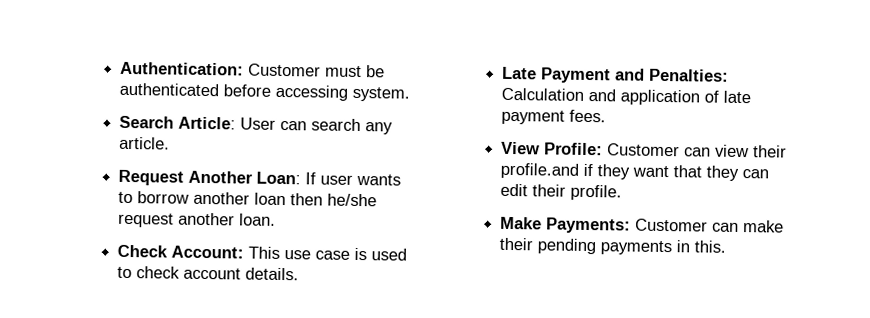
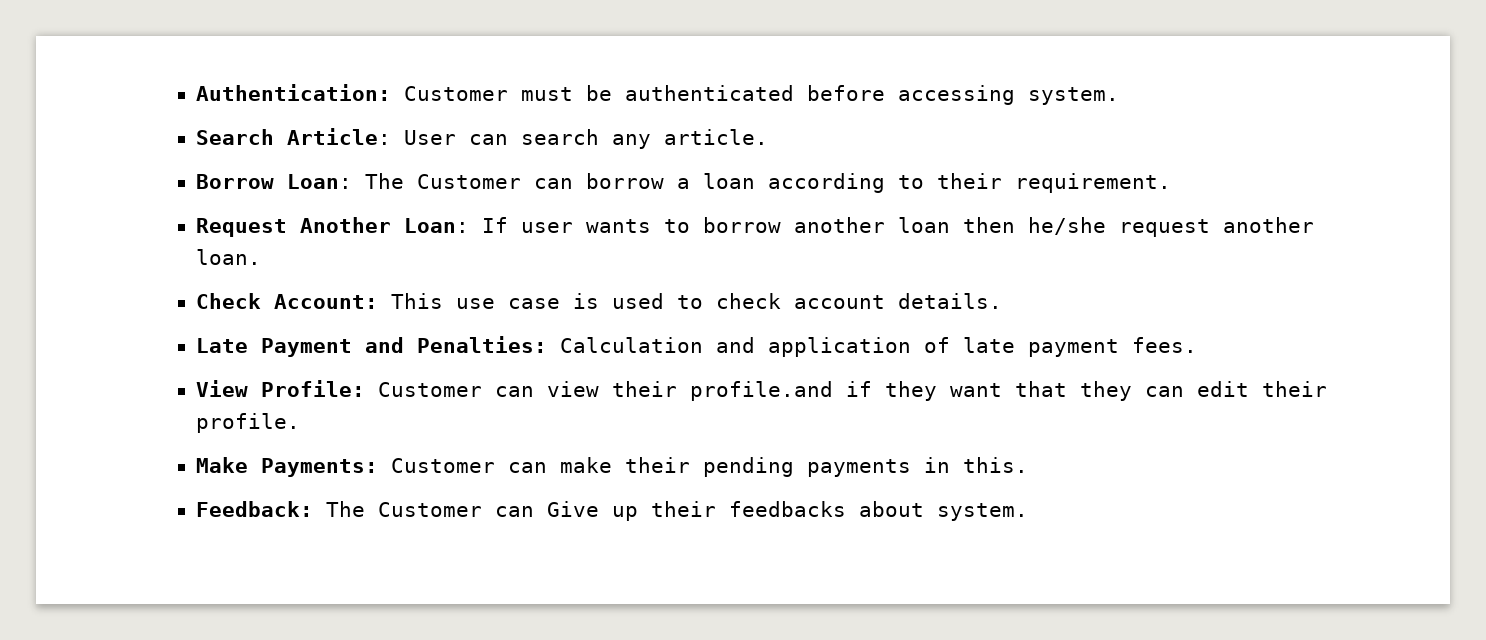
+ Borrow Loan: The Customer can borrow a loan according to their requirement.
+ Feedback: The Customer can Give up their feedbacks about system.

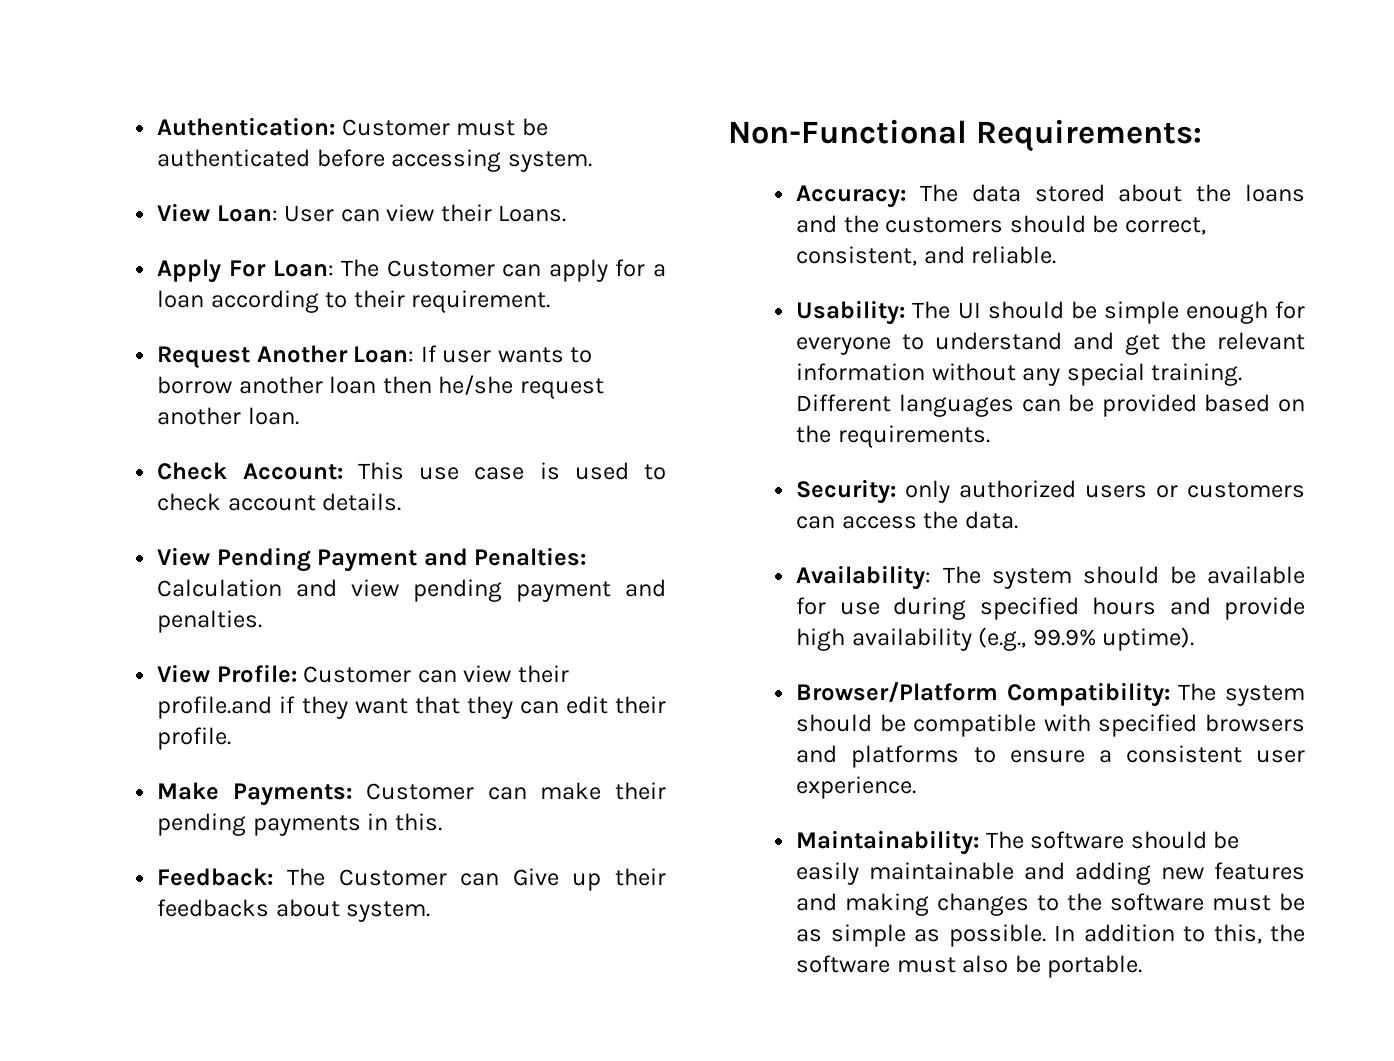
- Search Article: User can search any article.
- Borrow Loan: The Customer can borrow a loan according to their requirement.
+ View Loan: User can view their Loans.
+ Apply For Loan: The Customer can apply for a loan according to their requirement.
- Late Payment and Penalties: Calculation and application of late payment fees.
+ View Pending Payment and Penalties: Calculation and view pending payment and penalties.
+ Non-Functional Requirements:
+ Accuracy: The data stored about the loans and the customers should be correct, consistent, and reliable.
+ Usability: The UI should be simple enough for everyone to understand and get the relevant information without any special training. Different languages can be provided based on the requirements.
+ Security: only authorized users or customers can access the data.
+ Availability: The system should be available for use during specified hours and provide high availability (e.g., 99.9% uptime).
+ Browser/Platform Compatibility: The system should be compatible with specified browsers and platforms to ensure a consistent user experience.
+ Maintainability: The software should be easily maintainable and adding new features and making changes to the software must be as simple as possible. In addition to this, the software must also be portable.

